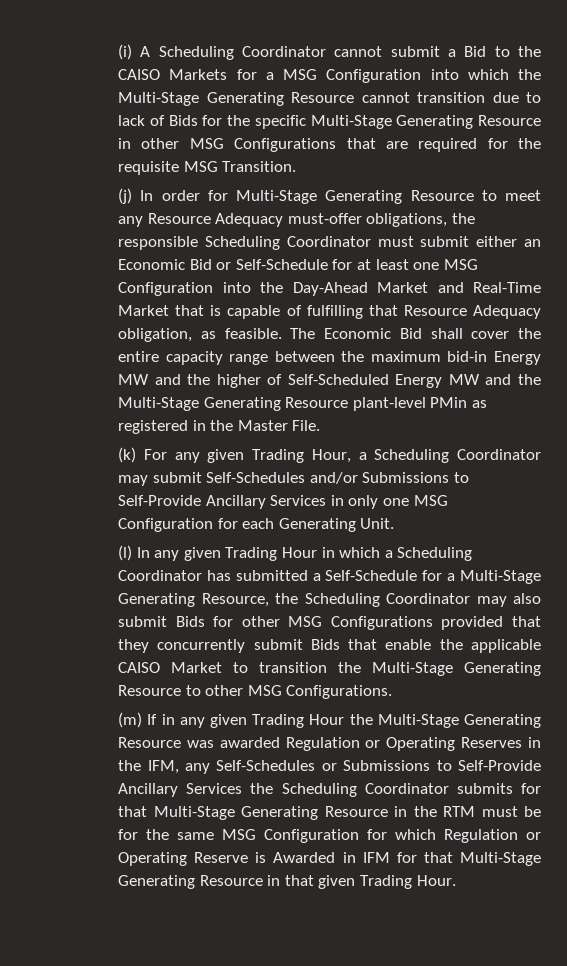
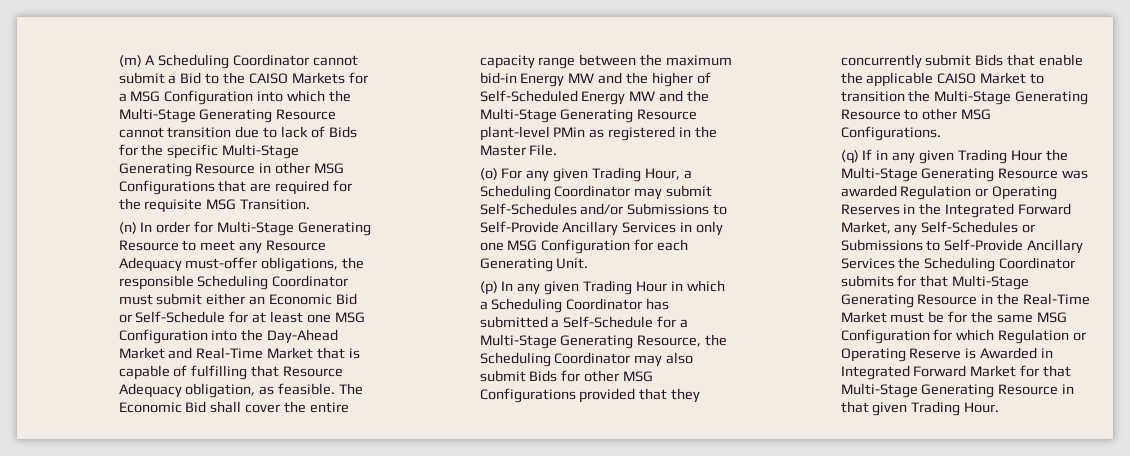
- (i) A Scheduling Coordinator cannot submit a Bid to the CAISO Markets for a MSG Configuration into which the Multi-Stage Generating Resource cannot transition due to lack of Bids for the specific Multi-Stage Generating Resource in other MSG Configurations that are required for the requisite MSG Transition.
+ (m) A Scheduling Coordinator cannot submit a Bid to the CAISO Markets for a MSG Configuration into which the Multi-Stage Generating Resource cannot transition due to lack of Bids for the specific Multi-Stage Generating Resource in other MSG Configurations that are required for the requisite MSG Transition.
- (j) In order for Multi-Stage Generating Resource to meet any Resource Adequacy must-offer obligations, the responsible Scheduling Coordinator must submit either an Economic Bid or Self-Schedule for at least one MSG Configuration into the Day-Ahead Market and Real-Time Market that is capable of fulfilling that Resource Adequacy obligation, as feasible.
+ (n) In order for Multi-Stage Generating Resource to meet any Resource Adequacy must-offer obligations, the responsible Scheduling Coordinator must submit either an Economic Bid or Self-Schedule for at least one MSG Configuration into the Day-Ahead Market and Real-Time Market that is capable of fulfilling that Resource Adequacy obligation, as feasible.
- (k) For any given Trading Hour, a Scheduling Coordinator may submit Self-Schedules and/or Submissions to Self-Provide Ancillary Services in only one MSG Configuration for each Generating Unit.
+ (o) For any given Trading Hour, a Scheduling Coordinator may submit Self-Schedules and/or Submissions to Self-Provide Ancillary Services in only one MSG Configuration for each Generating Unit.
- (l) In any given Trading Hour in which a Scheduling Coordinator has submitted a Self-Schedule for a Multi-Stage Generating Resource, the Scheduling Coordinator may also submit Bids for other MSG Configurations provided that they concurrently submit Bids that enable the applicable CAISO Market to transition the Multi-Stage Generating Resource to other MSG Configurations.
+ (p) In any given Trading Hour in which a Scheduling Coordinator has submitted a Self-Schedule for a Multi-Stage Generating Resource, the Scheduling Coordinator may also submit Bids for other MSG Configurations provided that they concurrently submit Bids that enable the applicable CAISO Market to transition the Multi-Stage Generating Resource to other MSG Configurations.
- (m) If in any given Trading Hour the Multi-Stage Generating Resource was awarded Regulation or Operating Reserves in the IFM, any Self-Schedules or Submissions to Self-Provide Ancillary Services the Scheduling Coordinator submits for that Multi-Stage Generating Resource in the RTM must be for the same MSG Configuration for which Regulation or Operating Reserve is Awarded in IFM for that Multi-Stage Generating Resource in that given Trading Hour.
+ (q) If in any given Trading Hour the Multi-Stage Generating Resource was awarded Regulation or Operating Reserves in the Integrated Forward Market, any Self-Schedules or Submissions to Self-Provide Ancillary Services the Scheduling Coordinator submits for that Multi-Stage Generating Resource in the Real-Time Market must be for the same MSG Configuration for which Regulation or Operating Reserve is Awarded in Integrated Forward Market for that Multi-Stage Generating Resource in that given Trading Hour.

